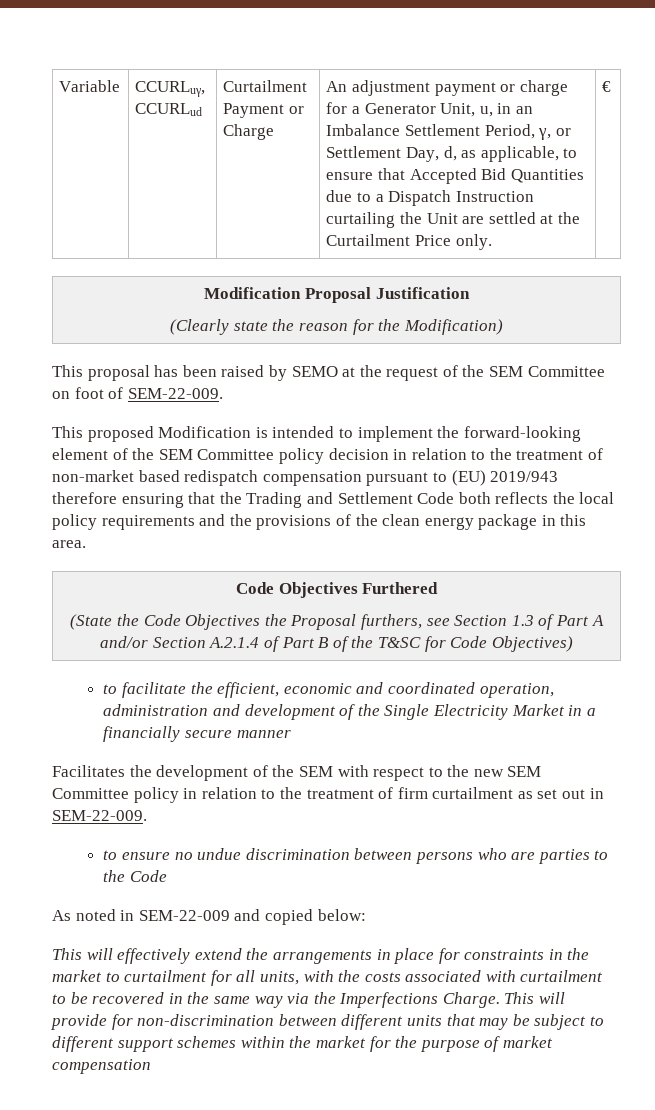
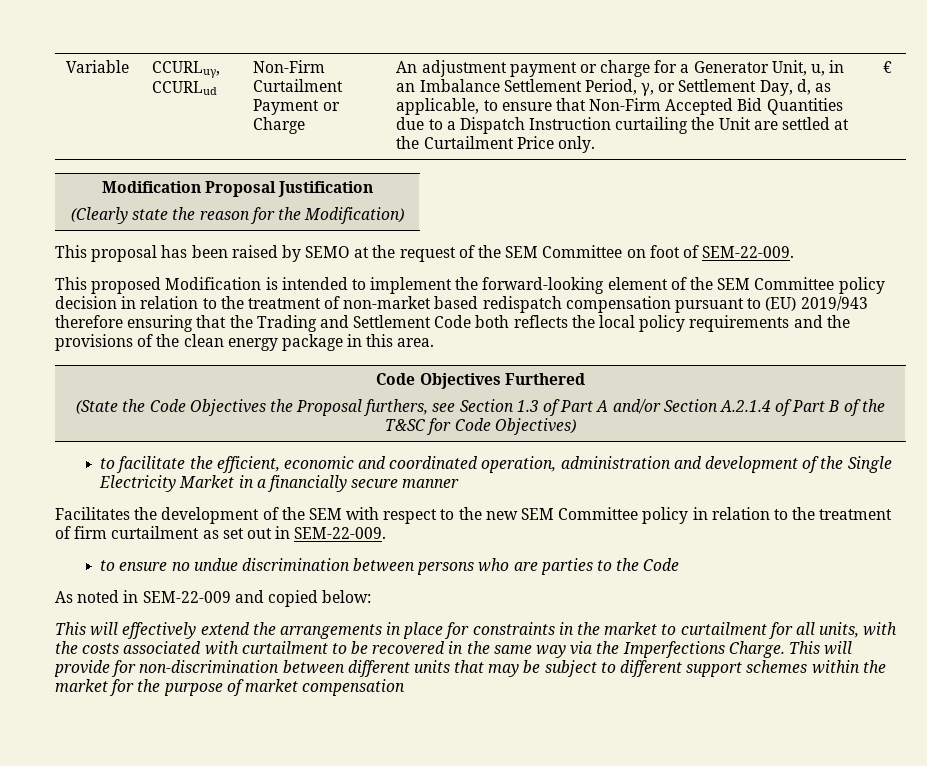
- Curtailment Payment or Charge
+ Non-Firm Curtailment Payment or Charge
- An adjustment payment or charge for a Generator Unit, u, in an Imbalance Settlement Period, γ, or Settlement Day, d, as applicable, to ensure that Accepted Bid Quantities due to a Dispatch Instruction curtailing the Unit are settled at the Curtailment Price only.
+ An adjustment payment or charge for a Generator Unit, u, in an Imbalance Settlement Period, γ, or Settlement Day, d, as applicable, to ensure that Non-Firm Accepted Bid Quantities due to a Dispatch Instruction curtailing the Unit are settled at the Curtailment Price only.

